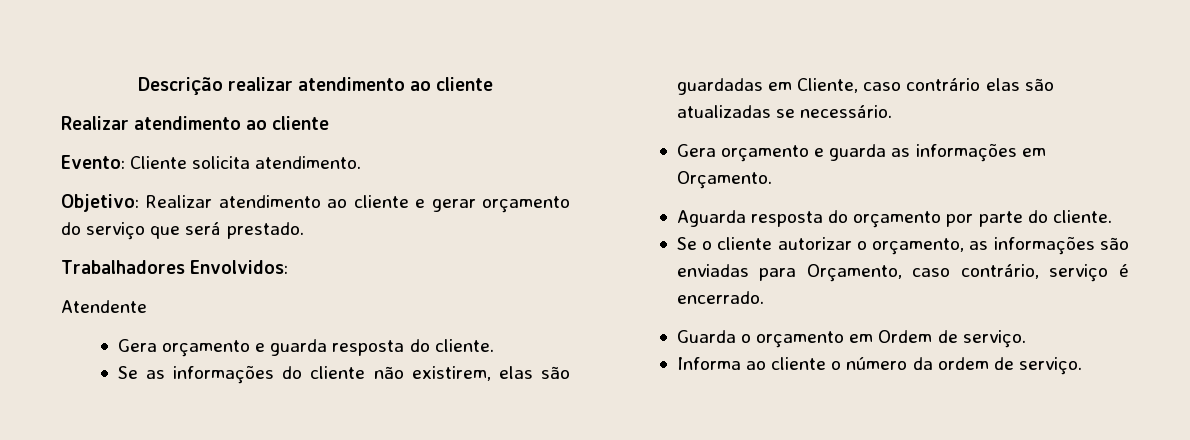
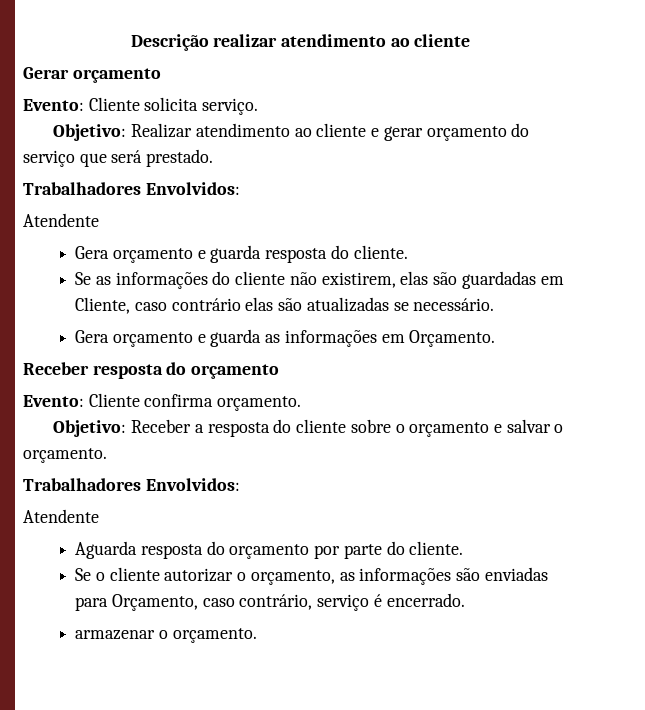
  Descrição realizar atendimento ao cliente
- Realizar atendimento ao cliente
+ Gerar orçamento
- Evento: Cliente solicita atendimento.
+ Evento: Cliente solicita serviço.
+ Receber resposta do orçamento
+ Evento: Cliente confirma orçamento.
+ Objetivo: Receber a resposta do cliente sobre o orçamento e salvar o orçamento.
+ Trabalhadores Envolvidos:
+ Atendente
- Guarda o orçamento em Ordem de serviço.
- Informa ao cliente o número da ordem de serviço.
+ armazenar o orçamento.

